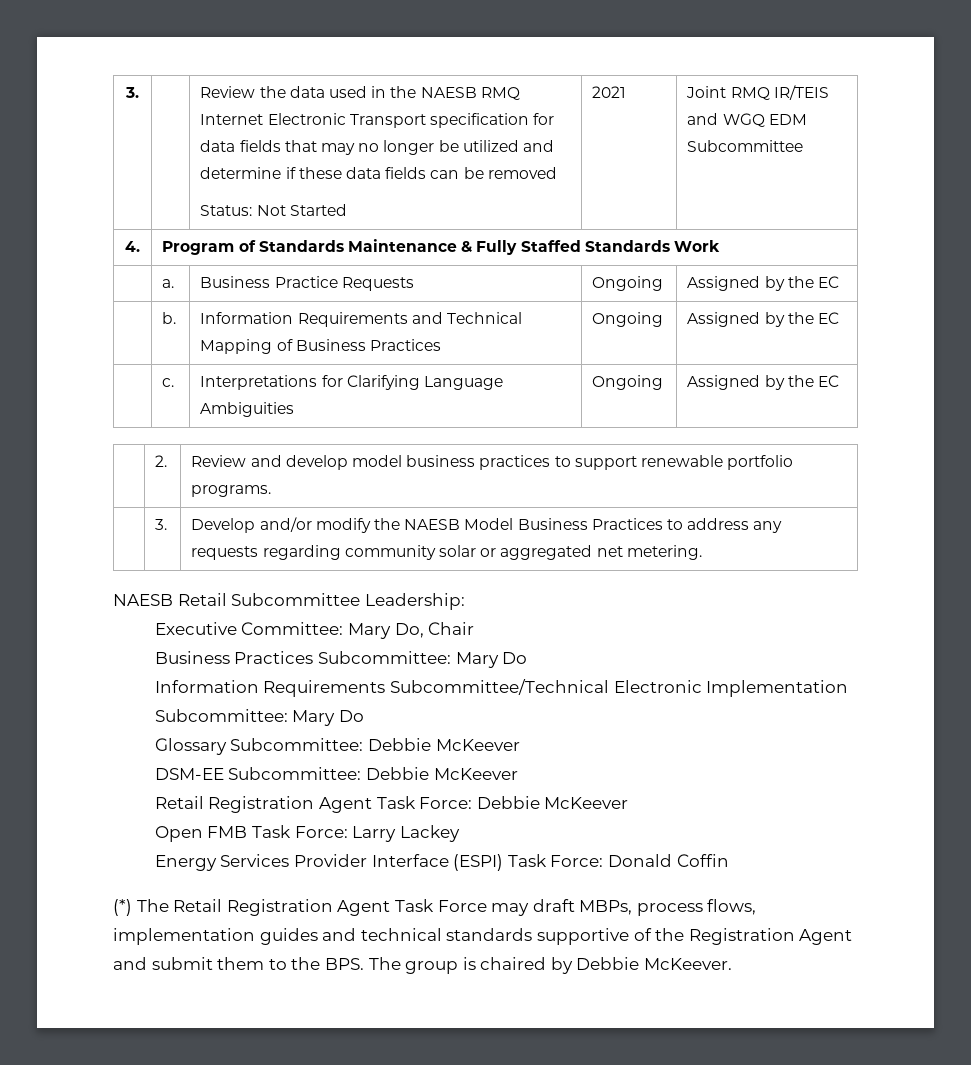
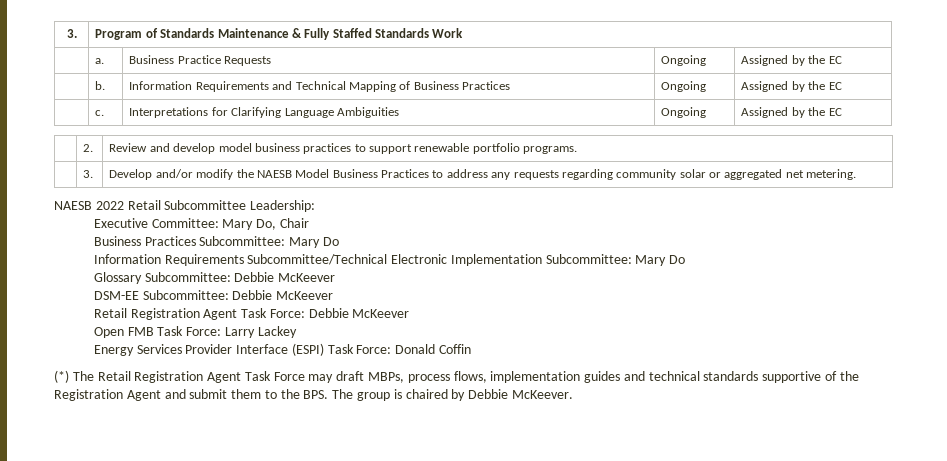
- 3. | | Review the data used in the NAESB RMQ Internet Electronic Transport specification for data fields that may no longer be utilized and determine if these data fields can be removed
- Status: Not Started | 2021 | Joint RMQ IR/TEIS and WGQ EDM Subcommittee
- 4. | Program of Standards Maintenance & Fully Staffed Standards Work
+ 3. | Program of Standards Maintenance & Fully Staffed Standards Work
- NAESB Retail Subcommittee Leadership:
+ NAESB 2022 Retail Subcommittee Leadership:

